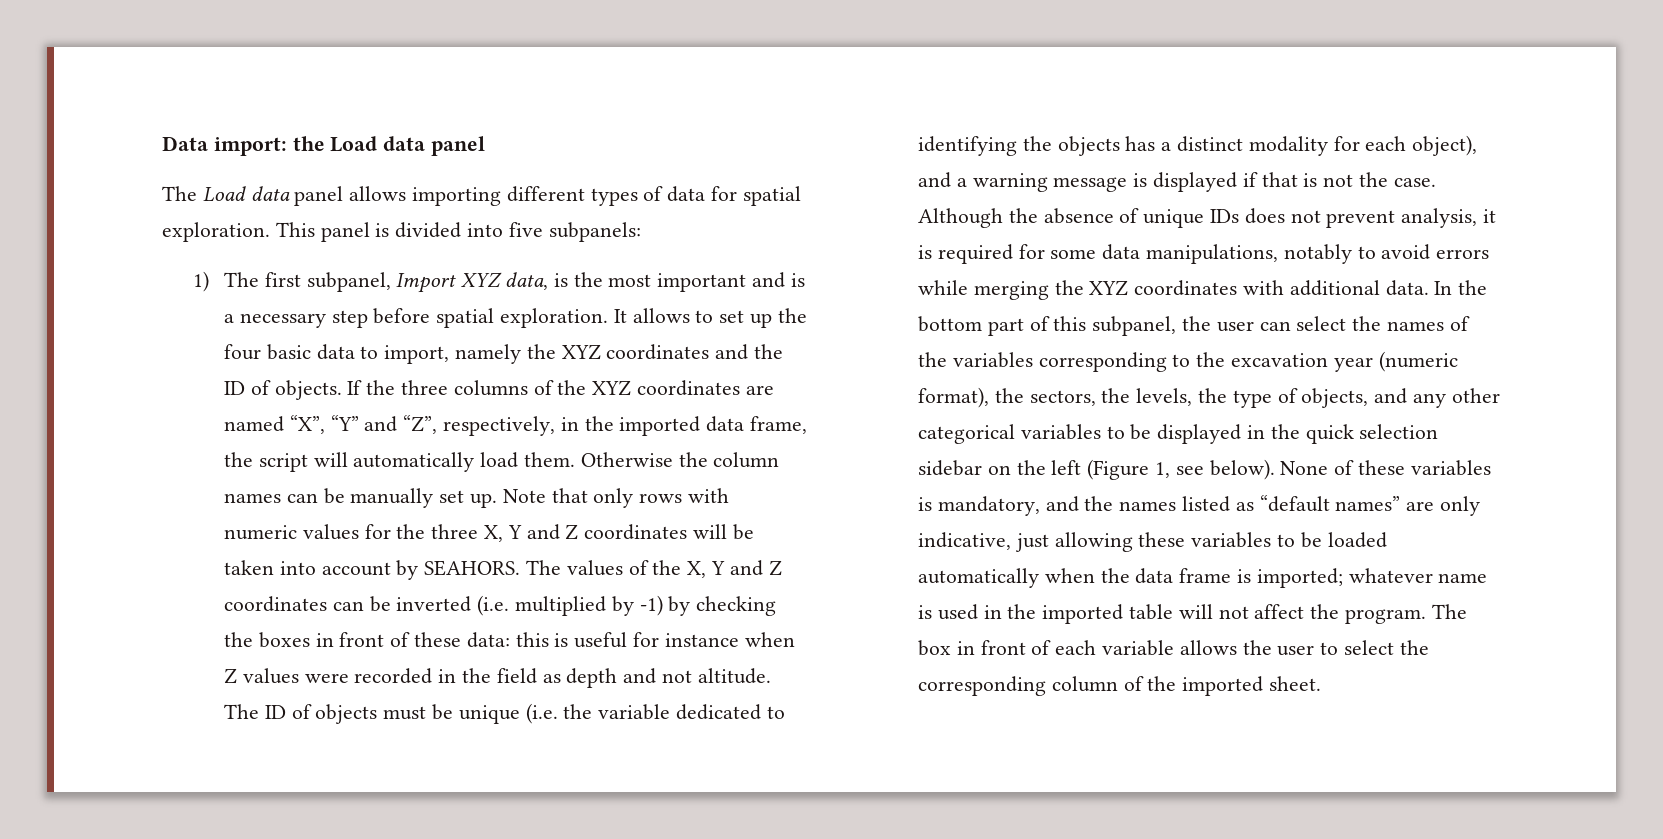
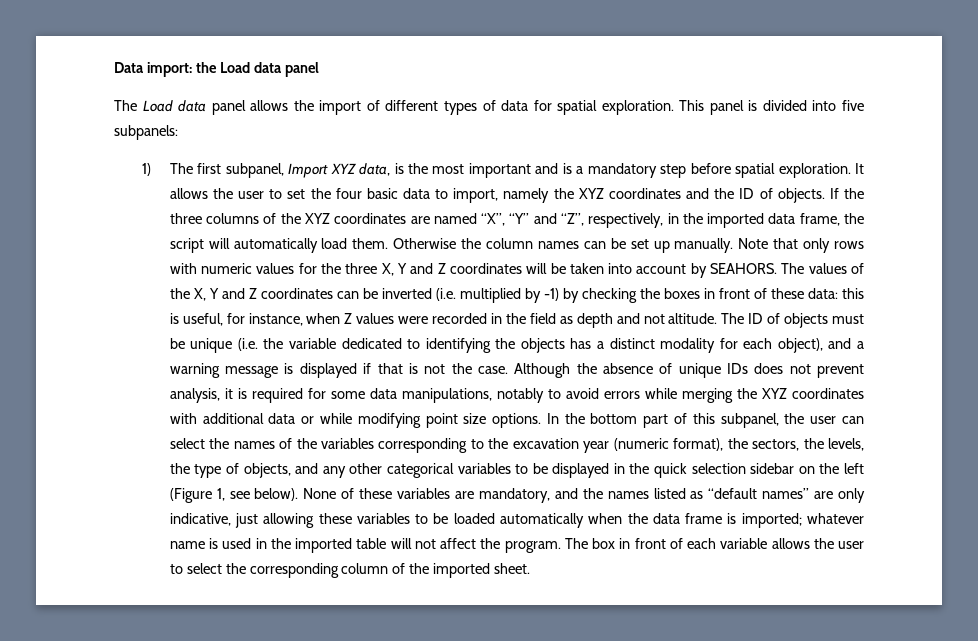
- The Load data panel allows importing different types of data for spatial exploration.
+ The Load data panel allows the import of different types of data for spatial exploration.
- 1) The first subpanel, Import XYZ data, is the most important and is a necessary step before spatial exploration.
+ 1) The first subpanel, Import XYZ data, is the most important and is a mandatory step before spatial exploration.
- It allows to set up the four basic data to import, namely the XYZ coordinates and the ID of objects.
+ It allows the user to set the four basic data to import, namely the XYZ coordinates and the ID of objects.
- Otherwise the column names can be manually set up.
+ Otherwise the column names can be set up manually.
- The values of the X, Y and Z coordinates can be inverted (i.e. multiplied by -1) by checking the boxes in front of these data: this is useful for instance when Z values were recorded in the field as depth and not altitude.
+ The values of the X, Y and Z coordinates can be inverted (i.e. multiplied by -1) by checking the boxes in front of these data: this is useful, for instance, when Z values were recorded in the field as depth and not altitude.
- Although the absence of unique IDs does not prevent analysis, it is required for some data manipulations, notably to avoid errors while merging the XYZ coordinates with additional data.
+ Although the absence of unique IDs does not prevent analysis, it is required for some data manipulations, notably to avoid errors while merging the XYZ coordinates with additional data or while modifying point size options.
- None of these variables is mandatory, and the names listed as “default names” are only indicative, just allowing these variables to be loaded automatically when the data frame is imported; whatever name is used in the imported table will not affect the program.
+ None of these variables are mandatory, and the names listed as “default names” are only indicative, just allowing these variables to be loaded automatically when the data frame is imported; whatever name is used in the imported table will not affect the program.

